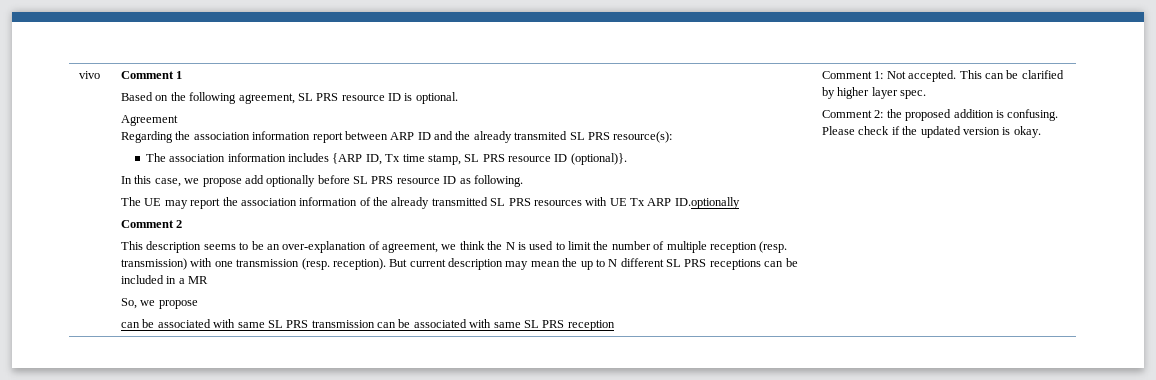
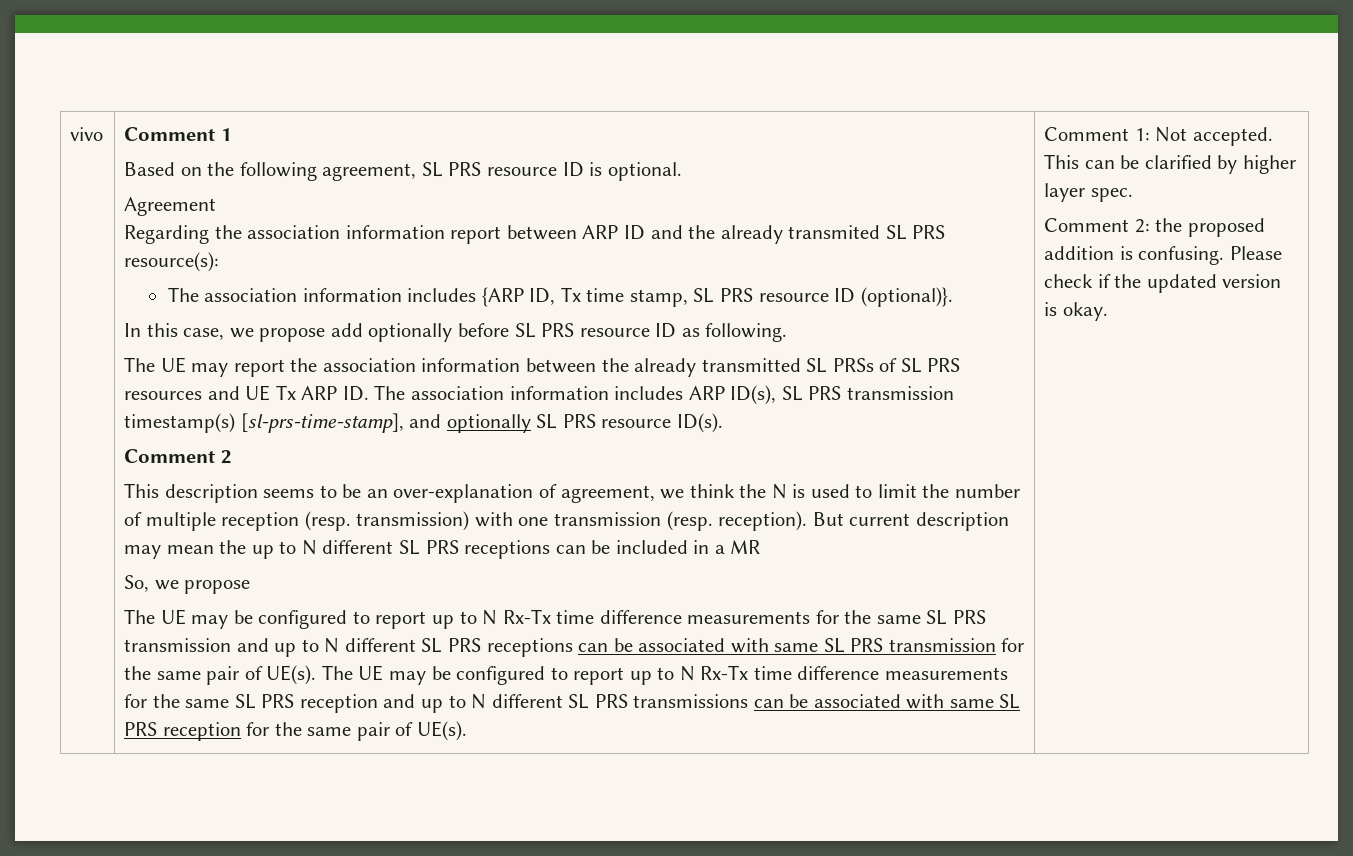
- The UE may report the association information of the already transmitted SL PRS resources with UE Tx ARP ID.optionally
+ The UE may report the association information between the already transmitted SL PRSs of SL PRS resources and UE Tx ARP ID. The association information includes ARP ID(s), SL PRS transmission timestamp(s) [sl-prs-time-stamp], and optionally SL PRS resource ID(s).
- can be associated with same SL PRS transmission can be associated with same SL PRS reception
+ The UE may be configured to report up to N Rx-Tx time difference measurements for the same SL PRS transmission and up to N different SL PRS receptions can be associated with same SL PRS transmission for the same pair of UE(s). The UE may be configured to report up to N Rx-Tx time difference measurements for the same SL PRS reception and up to N different SL PRS transmissions can be associated with same SL PRS reception for the same pair of UE(s).

